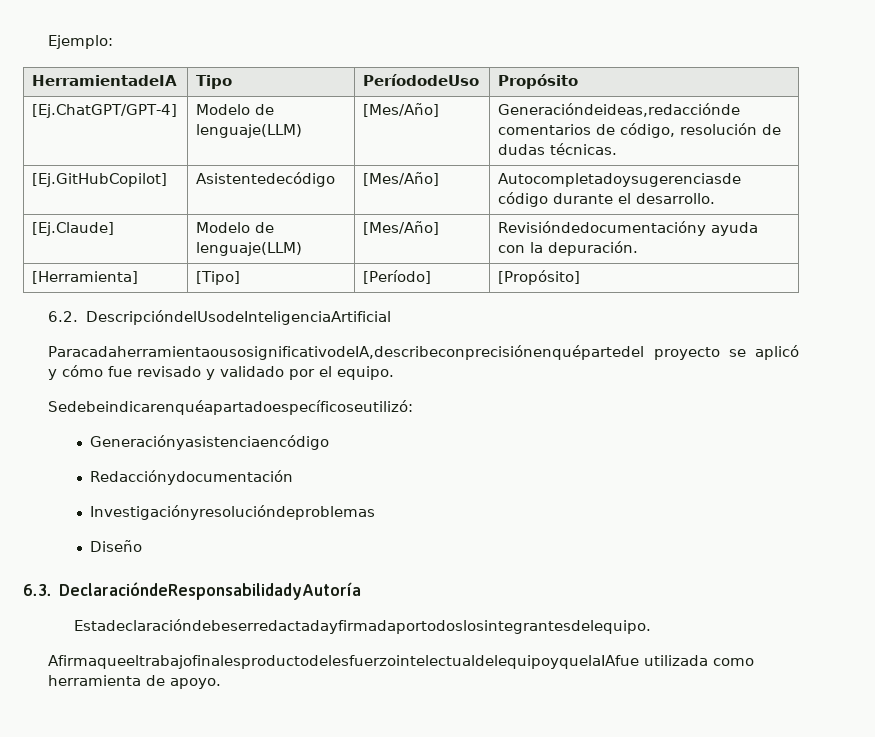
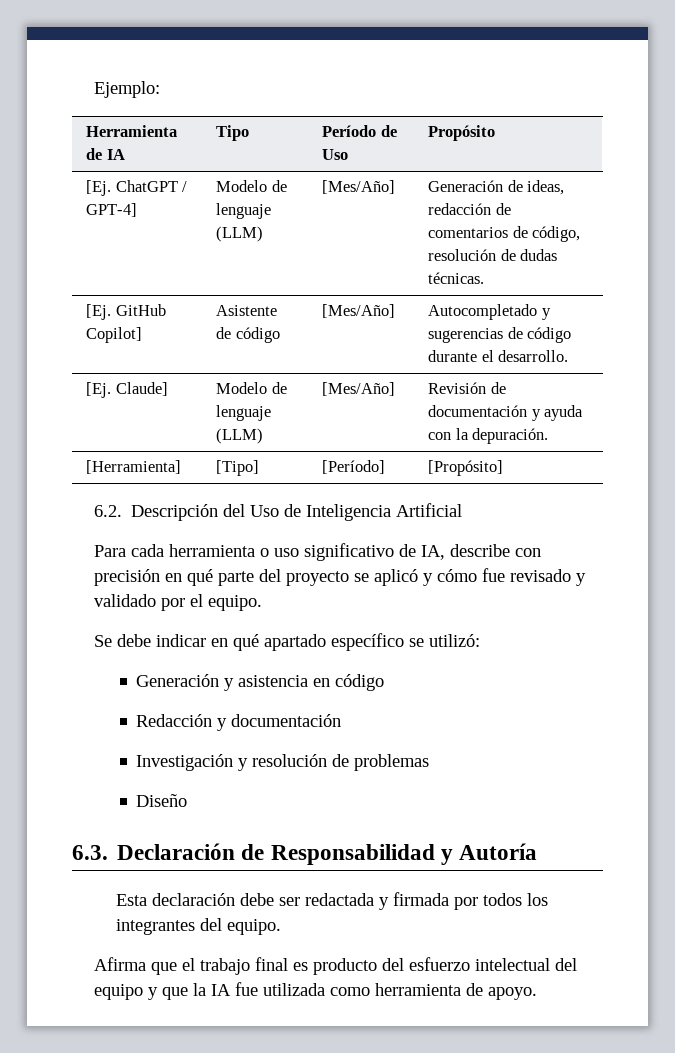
- HerramientadeIA | Tipo | PeríododeUso | Propósito
- [Ej.ChatGPT/GPT-4] | Modelo de lenguaje(LLM) | [Mes/Año] | Generacióndeideas,redacciónde comentarios de código, resolución de dudas técnicas.
+ Herramienta de IA | Tipo | Período de Uso | Propósito
+ [Ej. ChatGPT / GPT-4] | Modelo de lenguaje (LLM) | [Mes/Año] | Generación de ideas, redacción de comentarios de código, resolución de dudas técnicas.
- [Ej.GitHubCopilot] | Asistentedecódigo | [Mes/Año] | Autocompletadoysugerenciasde código durante el desarrollo.
+ [Ej. GitHub Copilot] | Asistente de código | [Mes/Año] | Autocompletado y sugerencias de código durante el desarrollo.
- [Ej.Claude] | Modelo de lenguaje(LLM) | [Mes/Año] | Revisióndedocumentacióny ayuda con la depuración.
+ [Ej. Claude] | Modelo de lenguaje (LLM) | [Mes/Año] | Revisión de documentación y ayuda con la depuración.
- 6.2. DescripcióndelUsodeInteligenciaArtificial
- ParacadaherramientaousosignificativodeIA,describeconprecisiónenquépartedel proyecto se aplicó y cómo fue revisado y validado por el equipo.
+ 6.2. Descripción del Uso de Inteligencia Artificial
+ Para cada herramienta o uso significativo de IA, describe con precisión en qué parte del proyecto se aplicó y cómo fue revisado y validado por el equipo.
- Sedebeindicarenquéapartadoespecíficoseutilizó:
- Generaciónyasistenciaencódigo
- Redacciónydocumentación
- Investigaciónyresolucióndeproblemas
+ Se debe indicar en qué apartado específico se utilizó:
+ Generación y asistencia en código
+ Redacción y documentación
+ Investigación y resolución de problemas
  Diseño
- 6.3. DeclaracióndeResponsabilidadyAutoría
- Estadeclaracióndebeserredactadayfirmadaportodoslosintegrantesdelequipo.
- AfirmaqueeltrabajofinalesproductodelesfuerzointelectualdelequipoyquelaIAfue utilizada como herramienta de apoyo.
+ 6.3. Declaración de Responsabilidad y Autoría
+ Esta declaración debe ser redactada y firmada por todos los integrantes del equipo.
+ Afirma que el trabajo final es producto del esfuerzo intelectual del equipo y que la IA fue utilizada como herramienta de apoyo.

